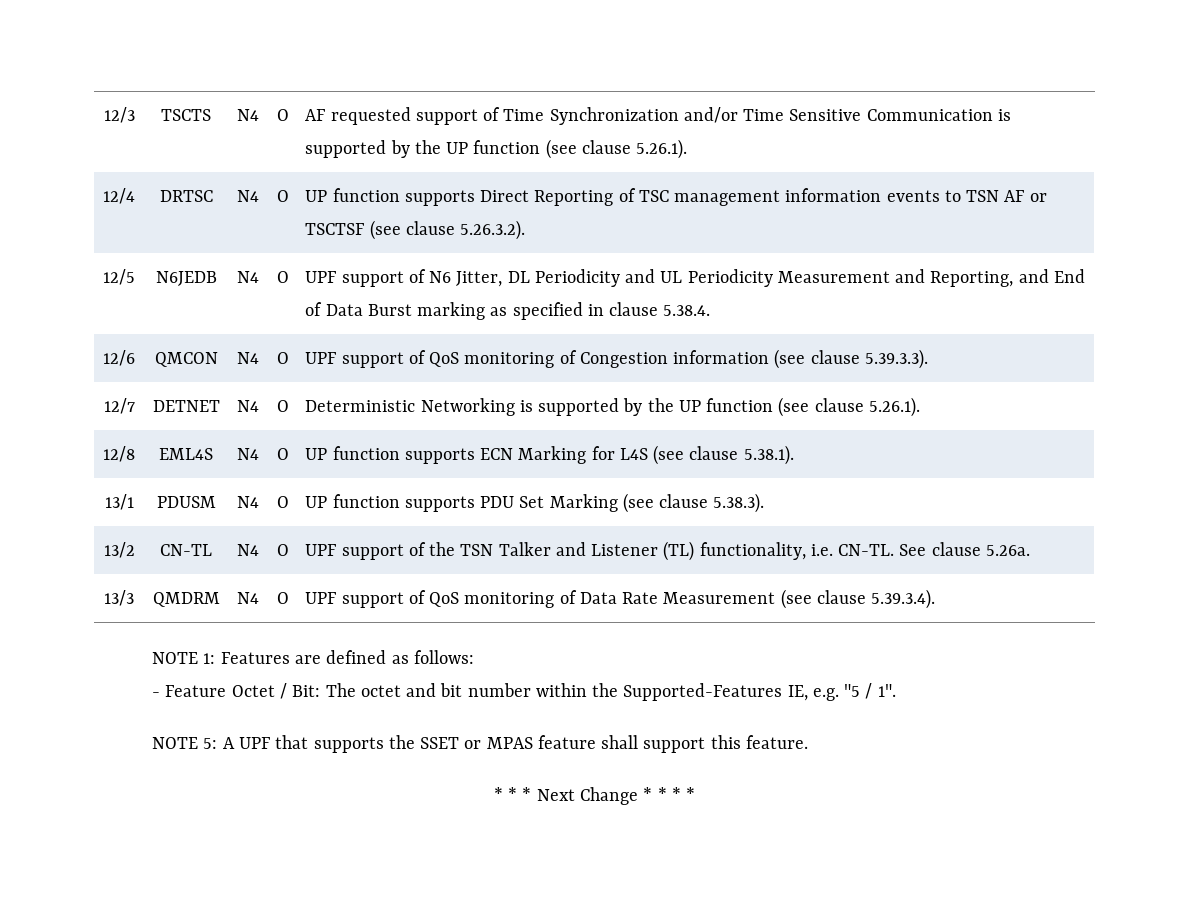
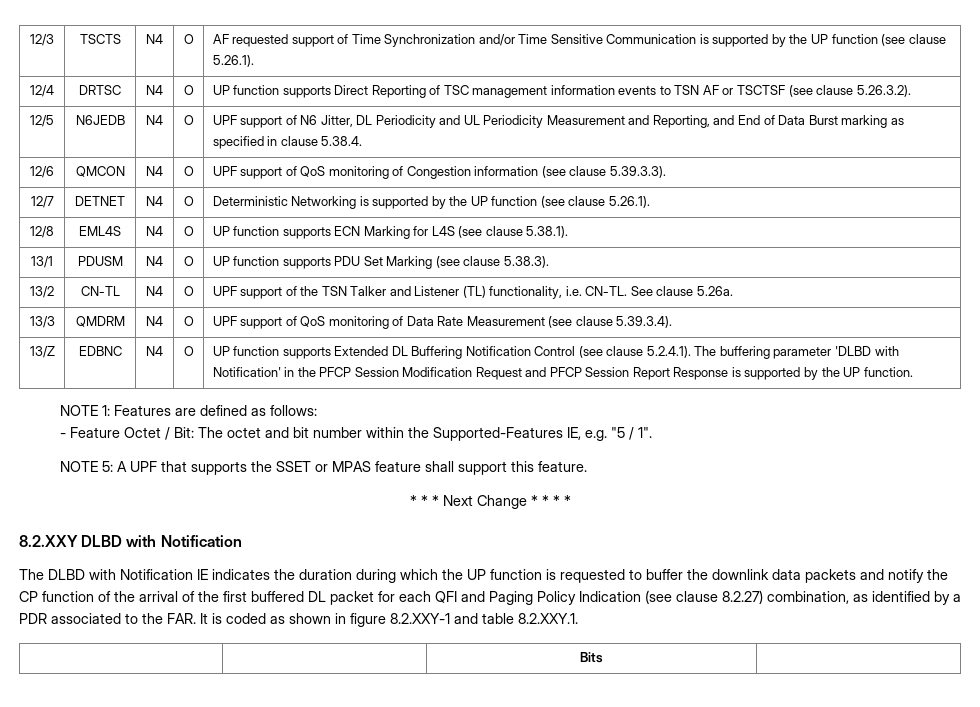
+ 13/Z | EDBNC | N4 | O | UP function supports Extended DL Buffering Notification Control (see clause 5.2.4.1). The buffering parameter 'DLBD with Notification' in the PFCP Session Modification Request and PFCP Session Report Response is supported by the UP function.
+ 8.2.XXY DLBD with Notification
+ The DLBD with Notification IE indicates the duration during which the UP function is requested to buffer the downlink data packets and notify the CP function of the arrival of the first buffered DL packet for each QFI and Paging Policy Indication (see clause 8.2.27) combination, as identified by a PDR associated to the FAR. It is coded as shown in figure 8.2.XXY-1 and table 8.2.XXY.1.
+ | | Bits |

